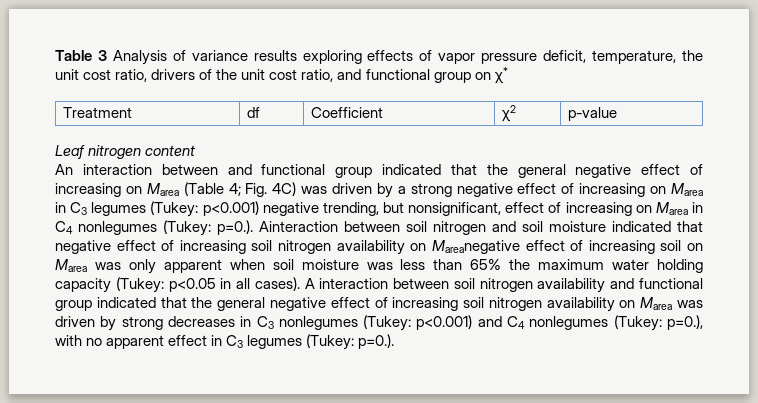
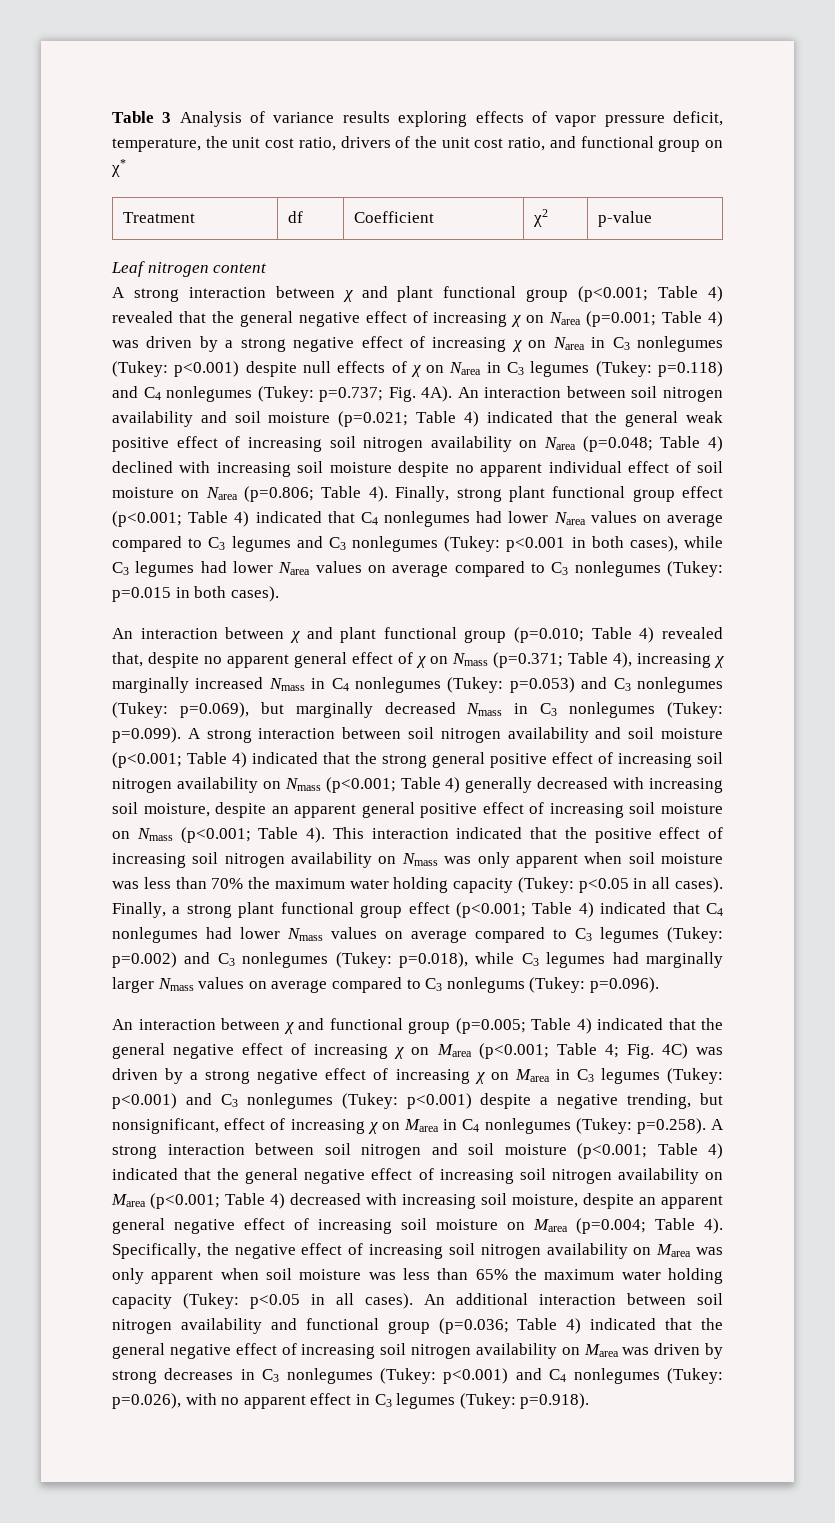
- An interaction between and functional group indicated that the general negative effect of increasing on Marea (Table 4; Fig. 4C) was driven by a strong negative effect of increasing on Marea in C3 legumes (Tukey: p<0.001) negative trending, but nonsignificant, effect of increasing on Marea in C4 nonlegumes (Tukey: p=0.). Ainteraction between soil nitrogen and soil moisture indicated that negative effect of increasing soil nitrogen availability on Mareanegative effect of increasing soil on Marea was only apparent when soil moisture was less than 65% the maximum water holding capacity (Tukey: p<0.05 in all cases).
+ A strong interaction between χ and plant functional group (p<0.001; Table 4) revealed that the general negative effect of increasing χ on Narea (p=0.001; Table 4) was driven by a strong negative effect of increasing χ on Narea in C3 nonlegumes (Tukey: p<0.001) despite null effects of χ on Narea in C3 legumes (Tukey: p=0.118) and C4 nonlegumes (Tukey: p=0.737; Fig. 4A). An interaction between soil nitrogen availability and soil moisture (p=0.021; Table 4) indicated that the general weak positive effect of increasing soil nitrogen availability on Narea (p=0.048; Table 4) declined with increasing soil moisture despite no apparent individual effect of soil moisture on Narea (p=0.806; Table 4). Finally, strong plant functional group effect (p<0.001; Table 4) indicated that C4 nonlegumes had lower Narea values on average compared to C3 legumes and C3 nonlegumes (Tukey: p<0.001 in both cases), while C3 legumes had lower Narea values on average compared to C3 nonlegumes (Tukey: p=0.015 in both cases).
+ An interaction between χ and plant functional group (p=0.010; Table 4) revealed that, despite no apparent general effect of χ on Nmass (p=0.371; Table 4), increasing χ marginally increased Nmass in C4 nonlegumes (Tukey: p=0.053) and C3 nonlegumes (Tukey: p=0.069), but marginally decreased Nmass in C3 nonlegumes (Tukey: p=0.099). A strong interaction between soil nitrogen availability and soil moisture (p<0.001; Table 4) indicated that the strong general positive effect of increasing soil nitrogen availability on Nmass (p<0.001; Table 4) generally decreased with increasing soil moisture, despite an apparent general positive effect of increasing soil moisture on Nmass (p<0.001; Table 4). This interaction indicated that the positive effect of increasing soil nitrogen availability on Nmass was only apparent when soil moisture was less than 70% the maximum water holding capacity (Tukey: p<0.05 in all cases). Finally, a strong plant functional group effect (p<0.001; Table 4) indicated that C4 nonlegumes had lower Nmass values on average compared to C3 legumes (Tukey: p=0.002) and C3 nonlegumes (Tukey: p=0.018), while C3 legumes had marginally larger Nmass values on average compared to C3 nonlegums (Tukey: p=0.096).
+ An interaction between χ and functional group (p=0.005; Table 4) indicated that the general negative effect of increasing χ on Marea (p<0.001; Table 4; Fig. 4C) was driven by a strong negative effect of increasing χ on Marea in C3 legumes (Tukey: p<0.001) and C3 nonlegumes (Tukey: p<0.001) despite a negative trending, but nonsignificant, effect of increasing χ on Marea in C4 nonlegumes (Tukey: p=0.258). A strong interaction between soil nitrogen and soil moisture (p<0.001; Table 4) indicated that the general negative effect of increasing soil nitrogen availability on Marea (p<0.001; Table 4) decreased with increasing soil moisture, despite an apparent general negative effect of increasing soil moisture on Marea (p=0.004; Table 4). Specifically, the negative effect of increasing soil nitrogen availability on Marea was only apparent when soil moisture was less than 65% the maximum water holding capacity (Tukey: p<0.05 in all cases).
- A interaction between soil nitrogen availability and functional group indicated that the general negative effect of increasing soil nitrogen availability on Marea was driven by strong decreases in C3 nonlegumes (Tukey: p<0.001) and C4 nonlegumes (Tukey: p=0.), with no apparent effect in C3 legumes (Tukey: p=0.).
+ An additional interaction between soil nitrogen availability and functional group (p=0.036; Table 4) indicated that the general negative effect of increasing soil nitrogen availability on Marea was driven by strong decreases in C3 nonlegumes (Tukey: p<0.001) and C4 nonlegumes (Tukey: p=0.026), with no apparent effect in C3 legumes (Tukey: p=0.918).

